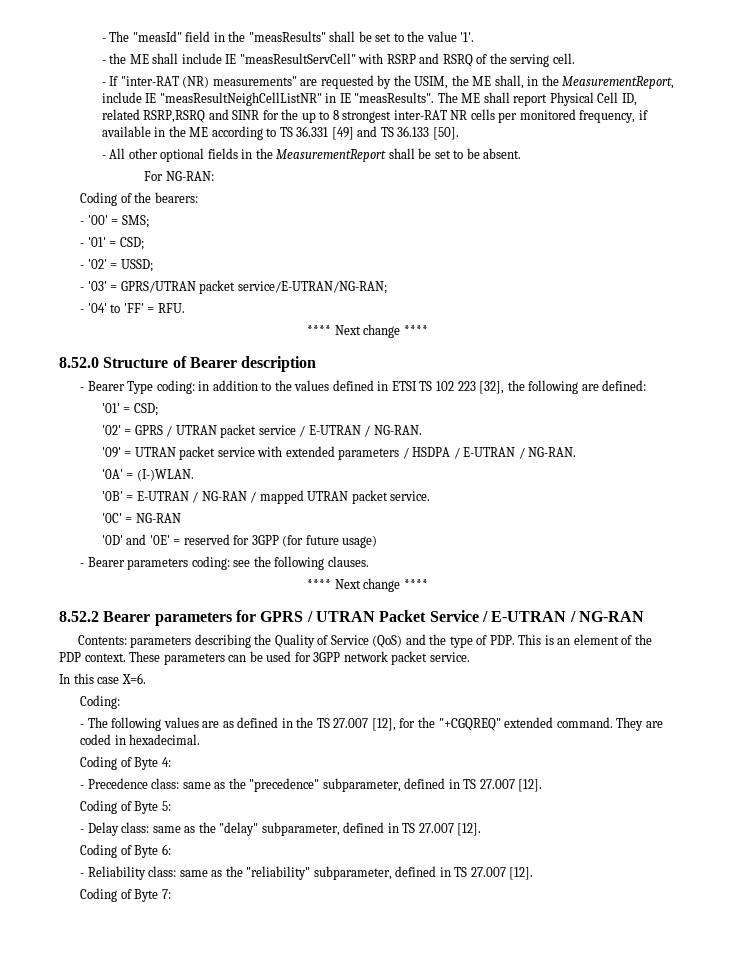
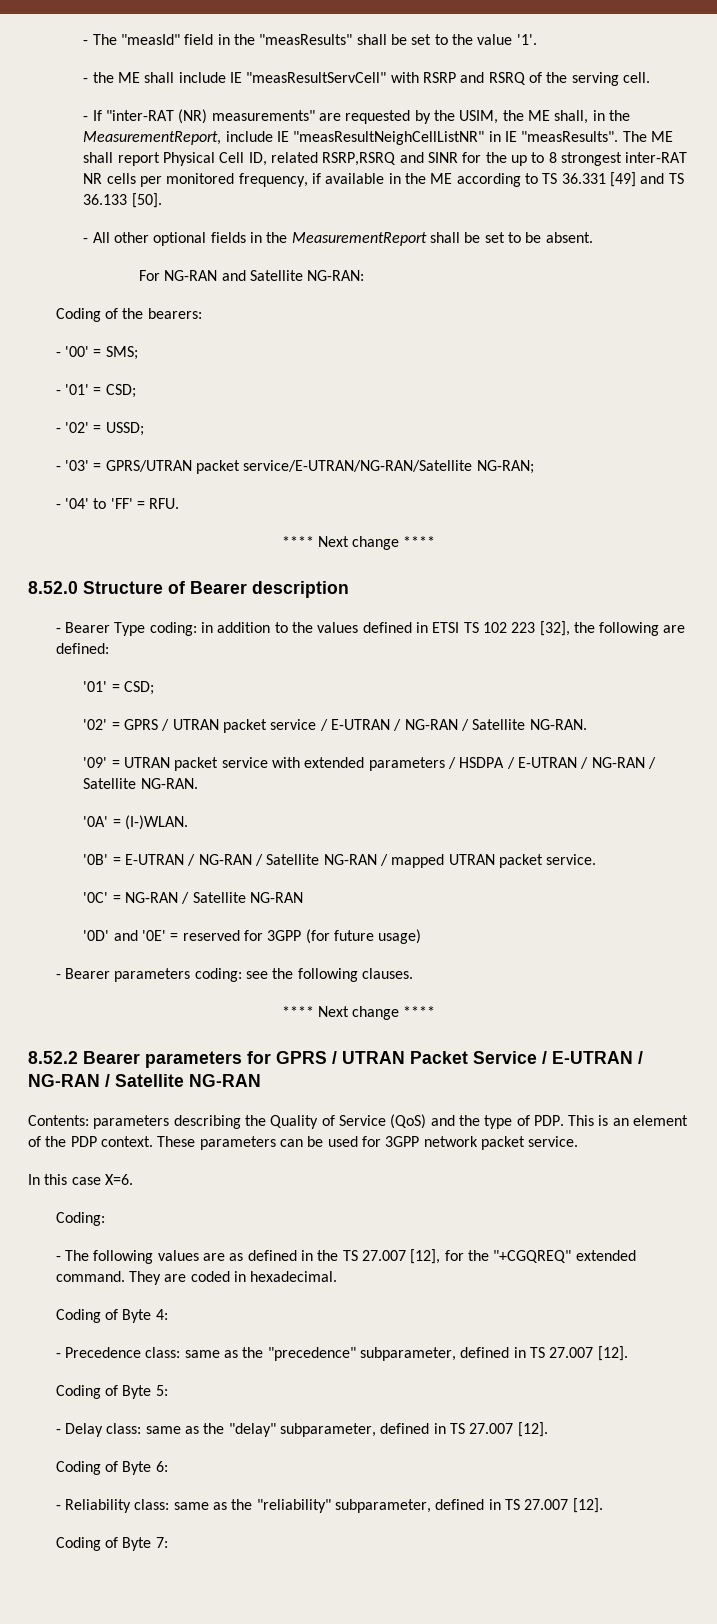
- For NG-RAN:
+ For NG-RAN and Satellite NG-RAN:
- - '03' = GPRS/UTRAN packet service/E-UTRAN/NG-RAN;
+ - '03' = GPRS/UTRAN packet service/E-UTRAN/NG-RAN/Satellite NG-RAN;
- '02' = GPRS / UTRAN packet service / E-UTRAN / NG-RAN.
+ '02' = GPRS / UTRAN packet service / E-UTRAN / NG-RAN / Satellite NG-RAN.
- '09' = UTRAN packet service with extended parameters / HSDPA / E-UTRAN / NG-RAN.
+ '09' = UTRAN packet service with extended parameters / HSDPA / E-UTRAN / NG-RAN / Satellite NG-RAN.
- '0B' = E-UTRAN / NG-RAN / mapped UTRAN packet service.
+ '0B' = E-UTRAN / NG-RAN / Satellite NG-RAN / mapped UTRAN packet service.
- '0C' = NG-RAN
+ '0C' = NG-RAN / Satellite NG-RAN
- 8.52.2 Bearer parameters for GPRS / UTRAN Packet Service / E-UTRAN / NG-RAN
+ 8.52.2 Bearer parameters for GPRS / UTRAN Packet Service / E-UTRAN / NG-RAN / Satellite NG-RAN

